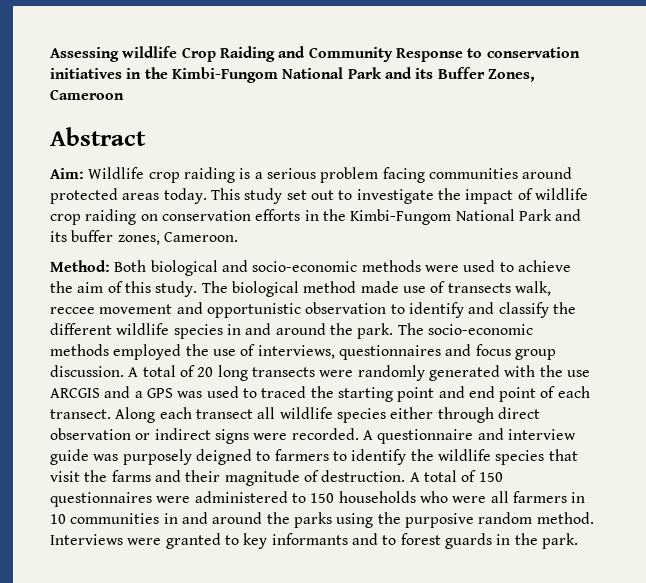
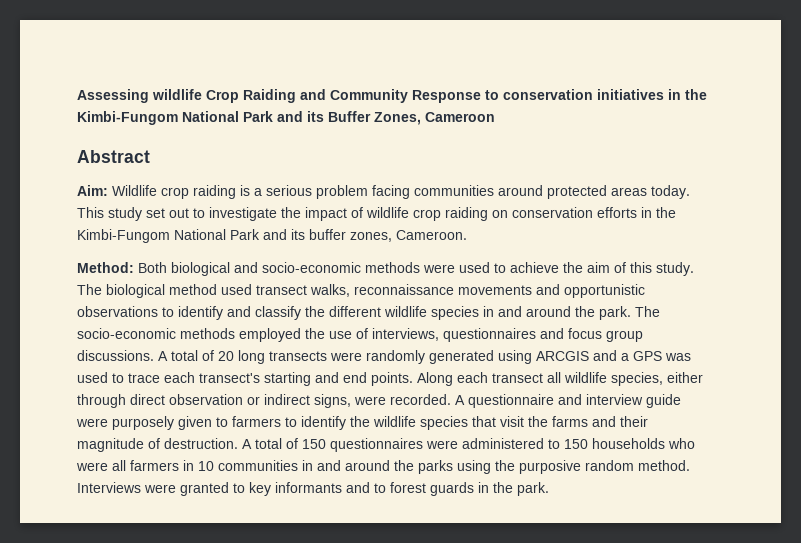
- The biological method made use of transects walk, reccee movement and opportunistic observation to identify and classify the different wildlife species in and around the park.
+ The biological method used transect walks, reconnaissance movements and opportunistic observations to identify and classify the different wildlife species in and around the park.
- The socio-economic methods employed the use of interviews, questionnaires and focus group discussion.
+ The socio-economic methods employed the use of interviews, questionnaires and focus group discussions.
- A total of 20 long transects were randomly generated with the use ARCGIS and a GPS was used to traced the starting point and end point of each transect.
+ A total of 20 long transects were randomly generated using ARCGIS and a GPS was used to trace each transect's starting and end points.
- Along each transect all wildlife species either through direct observation or indirect signs were recorded.
+ Along each transect all wildlife species, either through direct observation or indirect signs, were recorded.
- A questionnaire and interview guide was purposely deigned to farmers to identify the wildlife species that visit the farms and their magnitude of destruction.
+ A questionnaire and interview guide were purposely given to farmers to identify the wildlife species that visit the farms and their magnitude of destruction.

